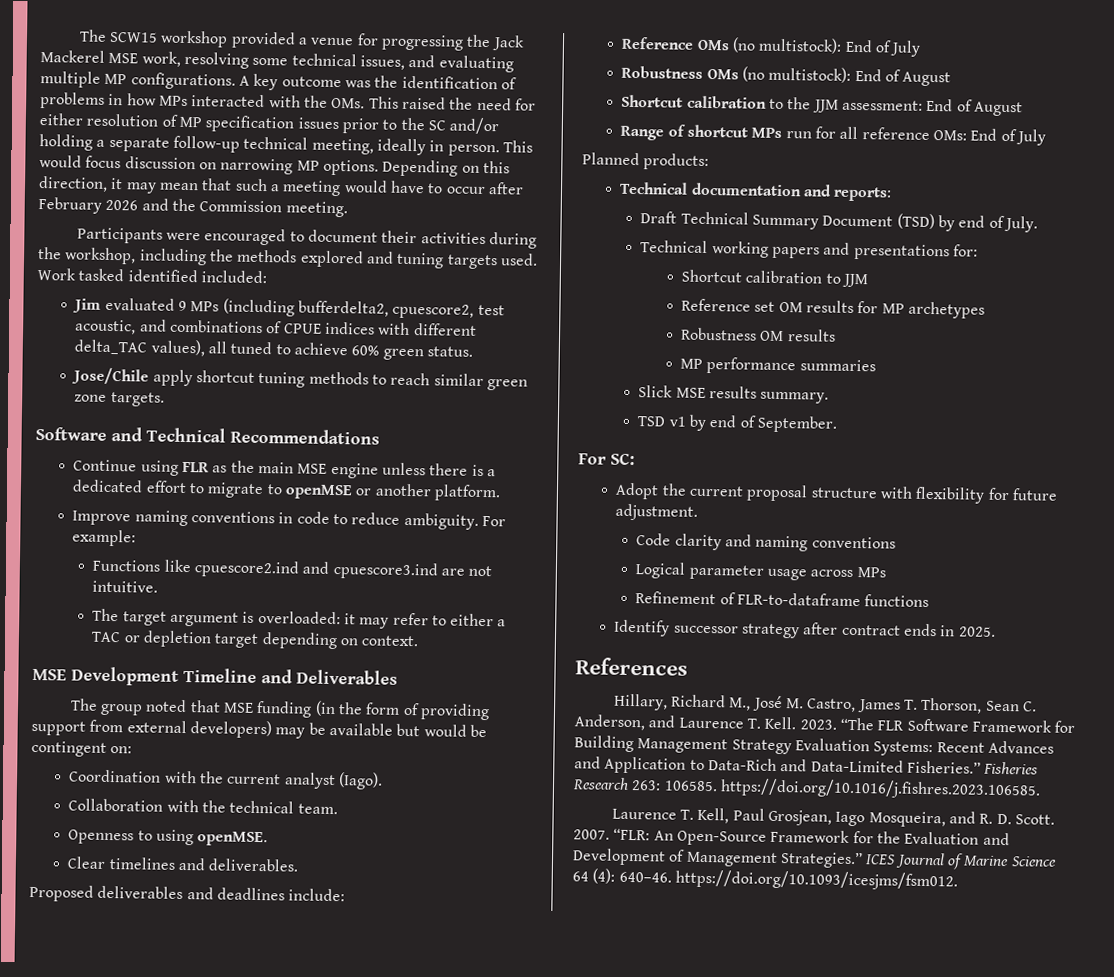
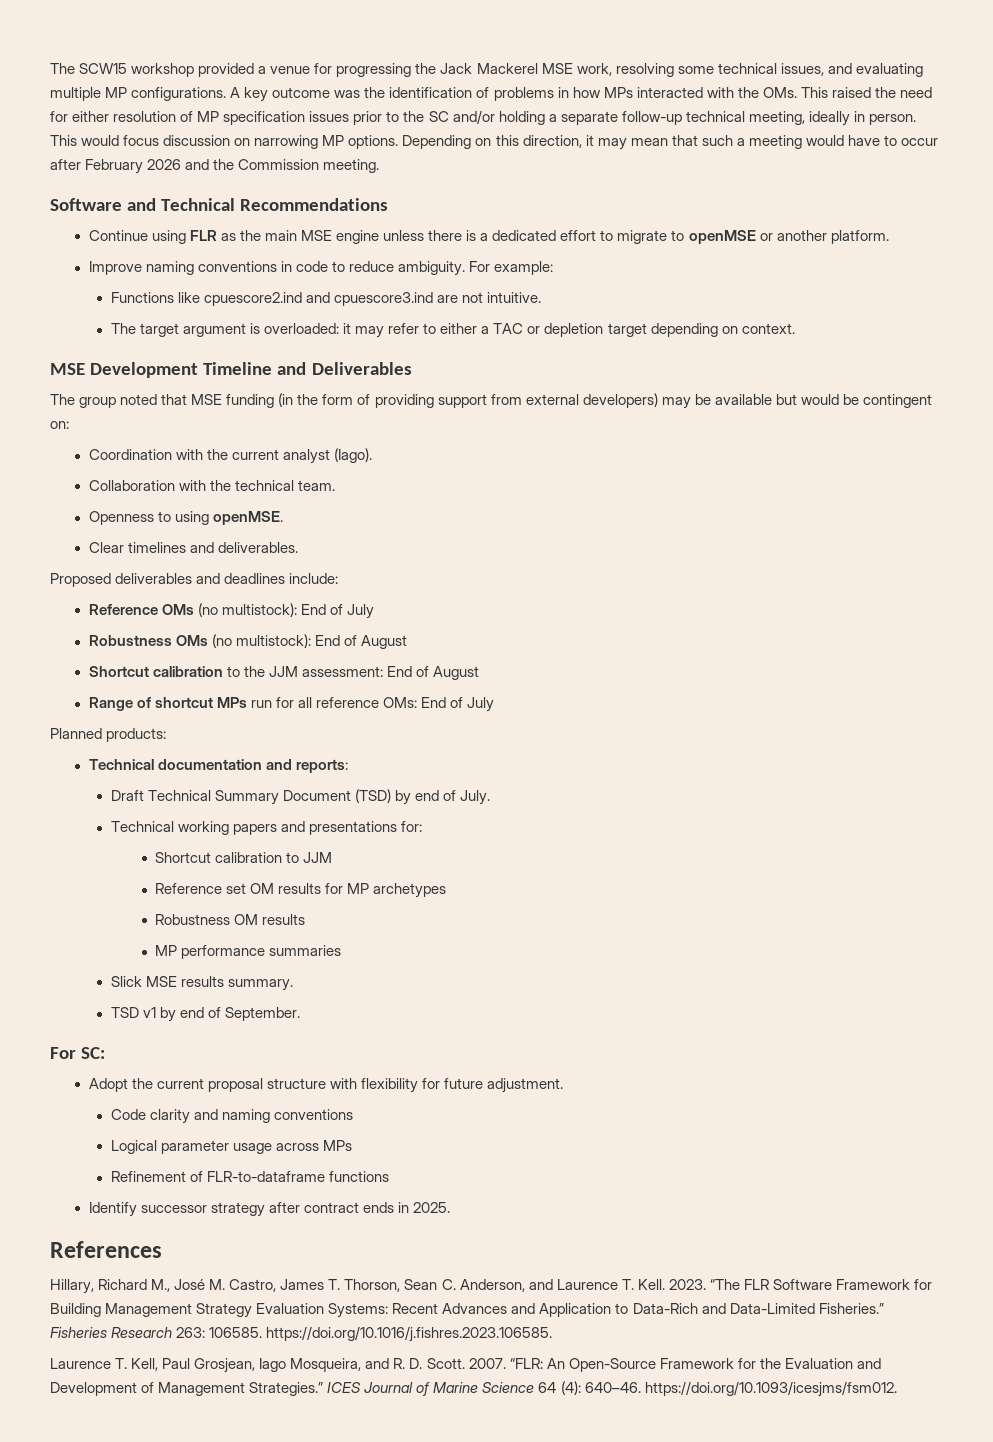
- Participants were encouraged to document their activities during the workshop, including the methods explored and tuning targets used. Work tasked identified included:
- Jim evaluated 9 MPs (including bufferdelta2, cpuescore2, test acoustic, and combinations of CPUE indices with different delta_TAC values), all tuned to achieve 60% green status.
- Jose/Chile apply shortcut tuning methods to reach similar green zone targets.

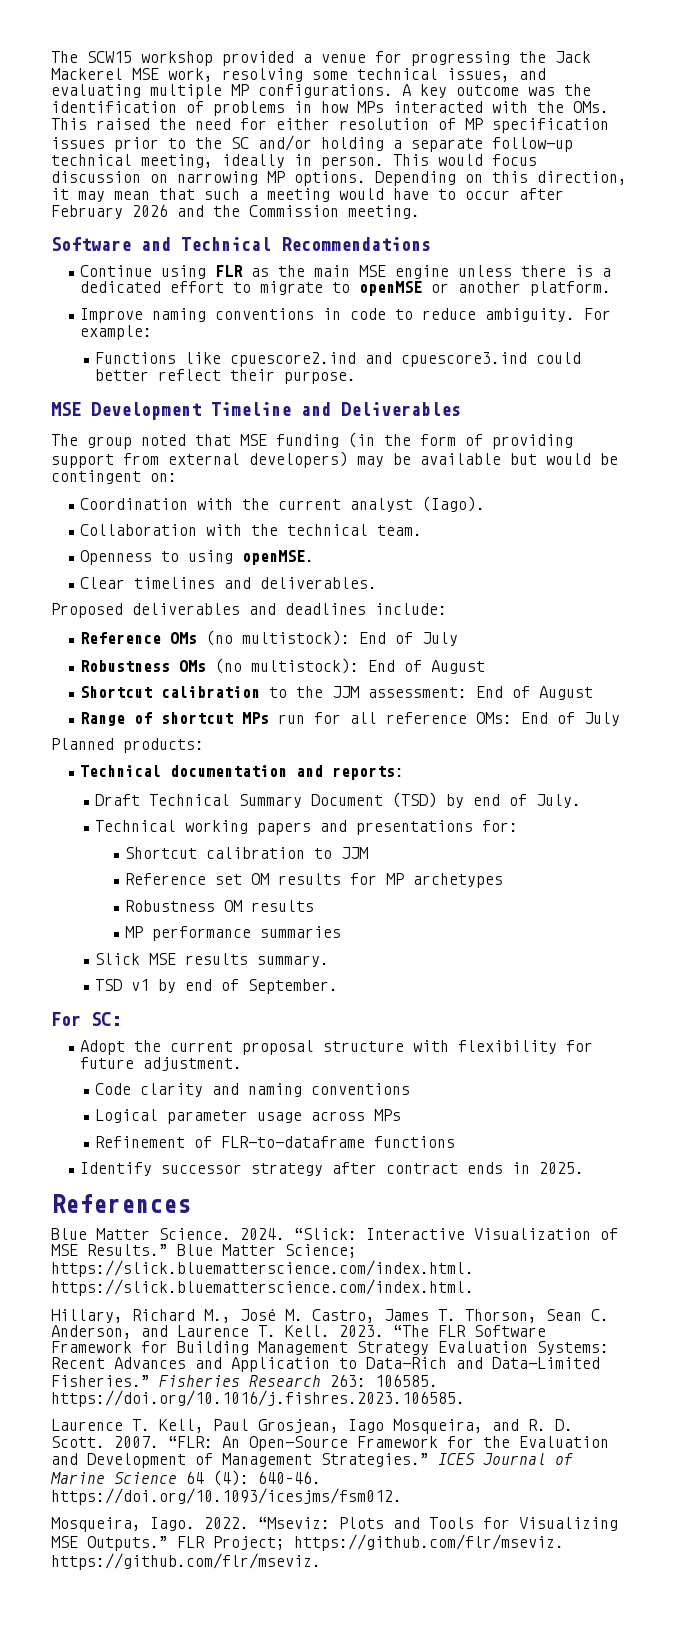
- Functions like cpuescore2.ind and cpuescore3.ind are not intuitive.
- The target argument is overloaded: it may refer to either a TAC or depletion target depending on context.
+ Functions like cpuescore2.ind and cpuescore3.ind could better reflect their purpose.
+ Blue Matter Science. 2024. “Slick: Interactive Visualization of MSE Results.” Blue Matter Science; https://slick.bluematterscience.com/index.html. https://slick.bluematterscience.com/index.html.
+ Mosqueira, Iago. 2022. “Mseviz: Plots and Tools for Visualizing MSE Outputs.” FLR Project; https://github.com/flr/mseviz. https://github.com/flr/mseviz.

